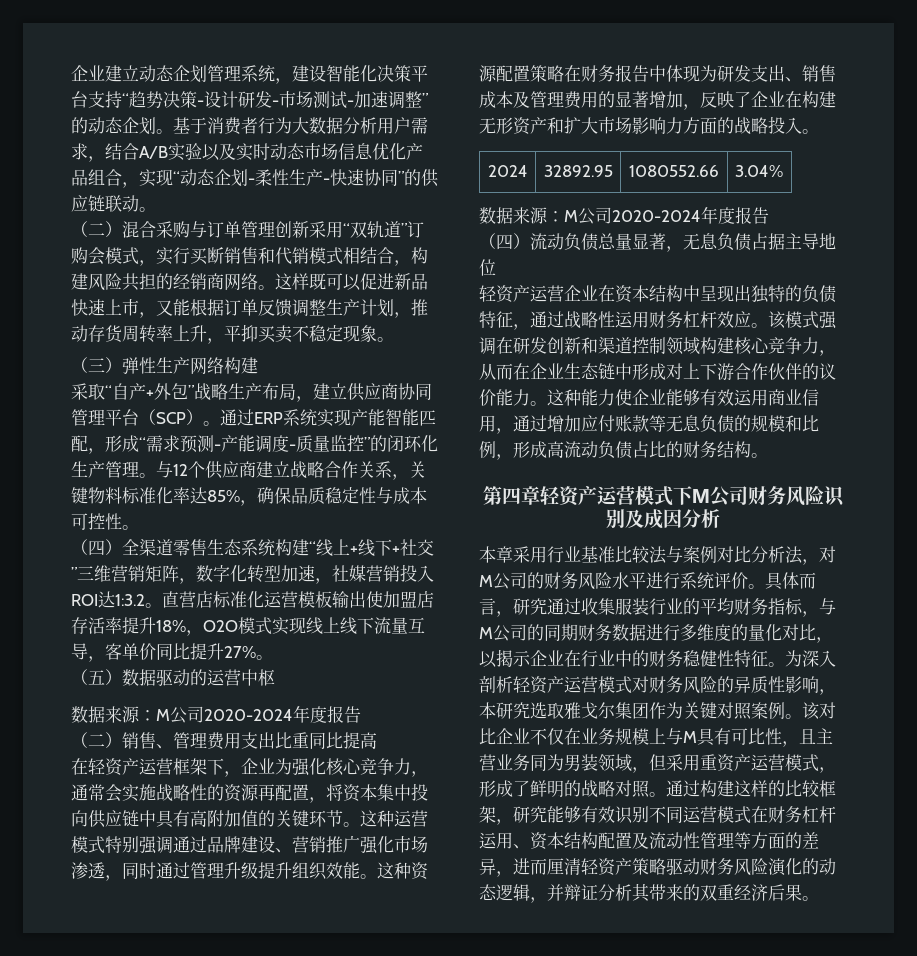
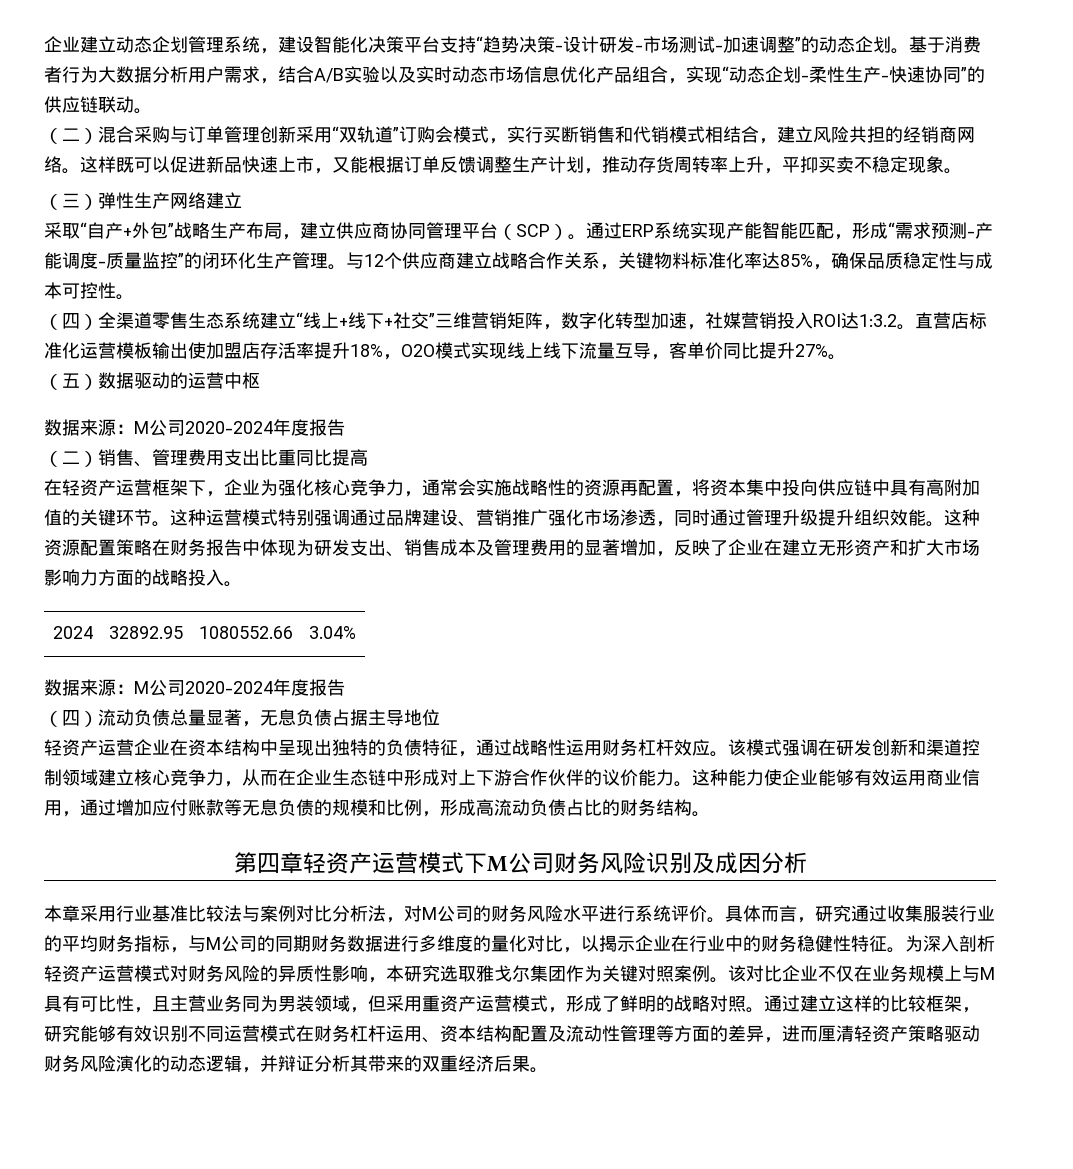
- （二）混合采购与订单管理创新采用“双轨道”订购会模式，实行买断销售和代销模式相结合，构建风险共担的经销商网络。
+ （二）混合采购与订单管理创新采用“双轨道”订购会模式，实行买断销售和代销模式相结合，建立风险共担的经销商网络。
- （三）弹性生产网络构建
+ （三）弹性生产网络建立
- （四）全渠道零售生态系统构建“线上+线下+社交”三维营销矩阵，数字化转型加速，社媒营销投入ROI达1:3.2。
+ （四）全渠道零售生态系统建立“线上+线下+社交”三维营销矩阵，数字化转型加速，社媒营销投入ROI达1:3.2。
- 这种资源配置策略在财务报告中体现为研发支出、销售成本及管理费用的显著增加，反映了企业在构建无形资产和扩大市场影响力方面的战略投入。
+ 这种资源配置策略在财务报告中体现为研发支出、销售成本及管理费用的显著增加，反映了企业在建立无形资产和扩大市场影响力方面的战略投入。
- 该模式强调在研发创新和渠道控制领域构建核心竞争力，从而在企业生态链中形成对上下游合作伙伴的议价能力。
+ 该模式强调在研发创新和渠道控制领域建立核心竞争力，从而在企业生态链中形成对上下游合作伙伴的议价能力。
- 通过构建这样的比较框架，研究能够有效识别不同运营模式在财务杠杆运用、资本结构配置及流动性管理等方面的差异，进而厘清轻资产策略驱动财务风险演化的动态逻辑，并辩证分析其带来的双重经济后果。
+ 通过建立这样的比较框架，研究能够有效识别不同运营模式在财务杠杆运用、资本结构配置及流动性管理等方面的差异，进而厘清轻资产策略驱动财务风险演化的动态逻辑，并辩证分析其带来的双重经济后果。

